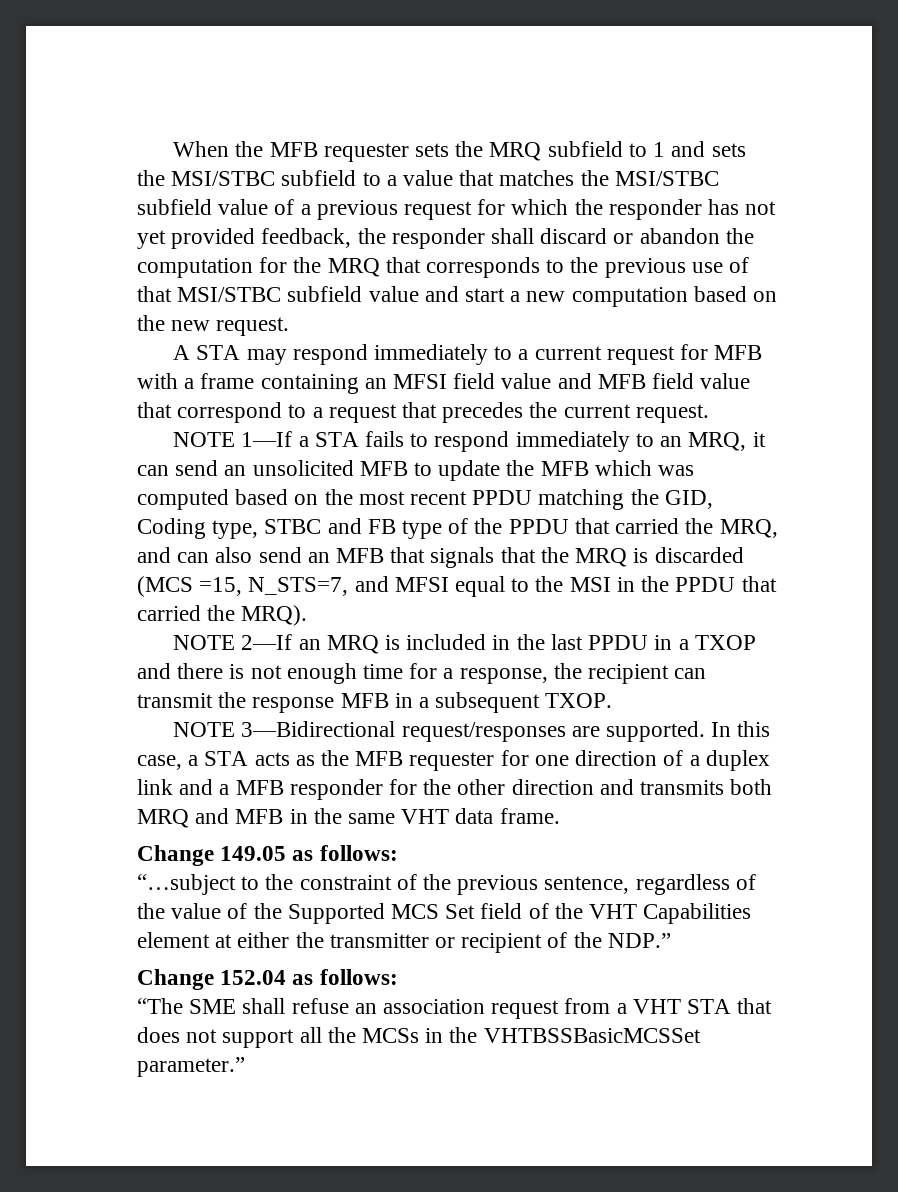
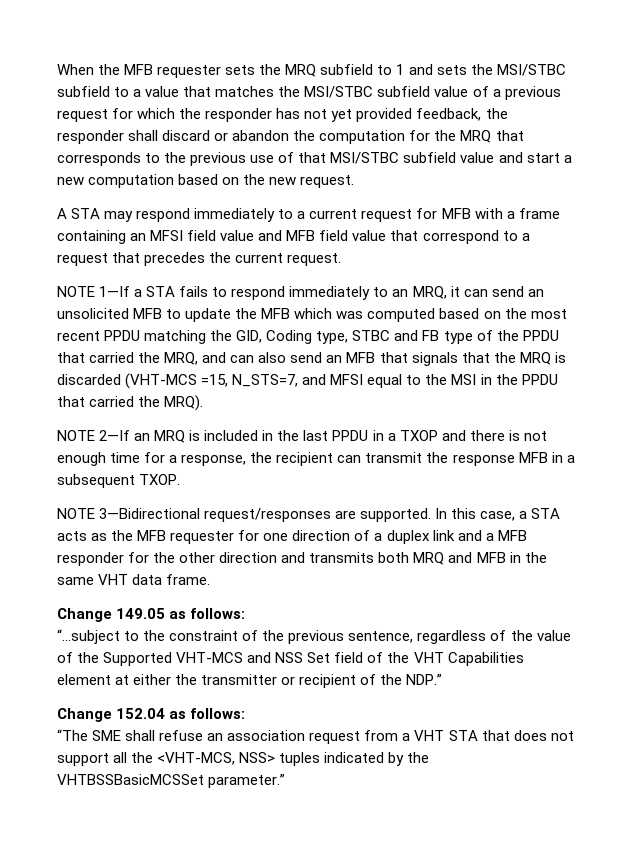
- NOTE 1—If a STA fails to respond immediately to an MRQ, it can send an unsolicited MFB to update the MFB which was computed based on the most recent PPDU matching the GID, Coding type, STBC and FB type of the PPDU that carried the MRQ, and can also send an MFB that signals that the MRQ is discarded (MCS =15, N_STS=7, and MFSI equal to the MSI in the PPDU that carried the MRQ).
+ NOTE 1—If a STA fails to respond immediately to an MRQ, it can send an unsolicited MFB to update the MFB which was computed based on the most recent PPDU matching the GID, Coding type, STBC and FB type of the PPDU that carried the MRQ, and can also send an MFB that signals that the MRQ is discarded (VHT-MCS =15, N_STS=7, and MFSI equal to the MSI in the PPDU that carried the MRQ).
- “…subject to the constraint of the previous sentence, regardless of the value of the Supported MCS Set field of the VHT Capabilities element at either the transmitter or recipient of the NDP.”
+ “…subject to the constraint of the previous sentence, regardless of the value of the Supported VHT-MCS and NSS Set field of the VHT Capabilities element at either the transmitter or recipient of the NDP.”
- “The SME shall refuse an association request from a VHT STA that does not support all the MCSs in the VHTBSSBasicMCSSet parameter.”
+ “The SME shall refuse an association request from a VHT STA that does not support all the <VHT-MCS, NSS> tuples indicated by the VHTBSSBasicMCSSet parameter.”

